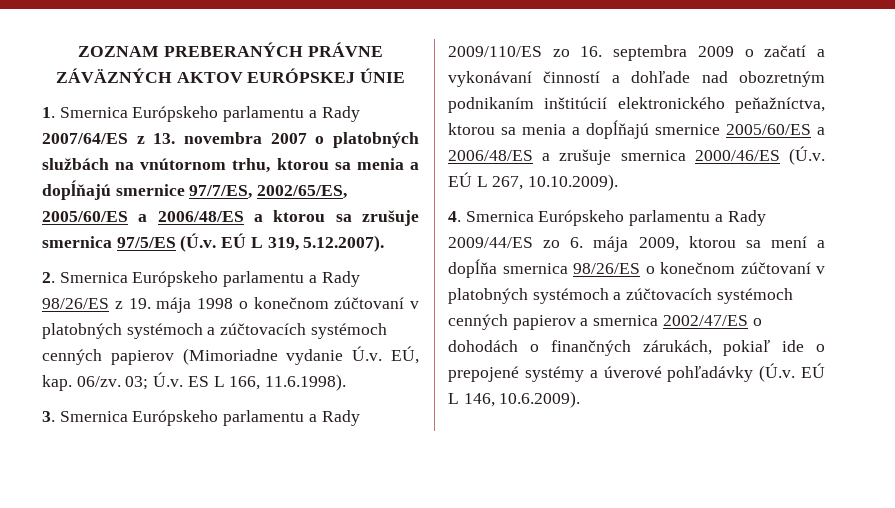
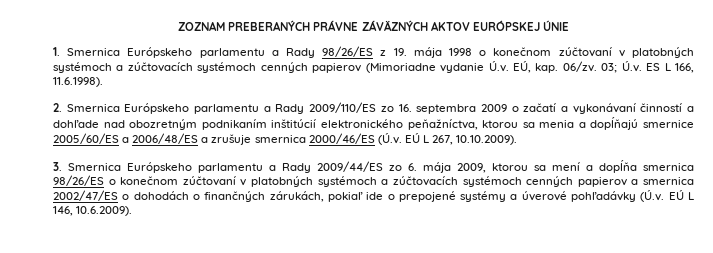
- 1. Smernica Európskeho parlamentu a Rady 2007/64/ES z 13. novembra 2007 o platobných službách na vnútornom trhu, ktorou sa menia a dopĺňajú smernice 97/7/ES, 2002/65/ES, 2005/60/ES a 2006/48/ES a ktorou sa zrušuje smernica 97/5/ES (Ú.v. EÚ L 319, 5.12.2007).
- 2. Smernica Európskeho parlamentu a Rady 98/26/ES z 19. mája 1998 o konečnom zúčtovaní v platobných systémoch a zúčtovacích systémoch cenných papierov (Mimoriadne vydanie Ú.v. EÚ, kap. 06/zv.
+ 1. Smernica Európskeho parlamentu a Rady 98/26/ES z 19. mája 1998 o konečnom zúčtovaní v platobných systémoch a zúčtovacích systémoch cenných papierov (Mimoriadne vydanie Ú.v. EÚ, kap. 06/zv.
- 3. Smernica Európskeho parlamentu a Rady 2009/110/ES zo 16. septembra 2009 o začatí a vykonávaní činností a dohľade nad obozretným podnikaním inštitúcií elektronického peňažníctva, ktorou sa menia a dopĺňajú smernice 2005/60/ES a 2006/48/ES a zrušuje smernica 2000/46/ES (Ú.v. EÚ L 267, 10.10.2009).
+ 2. Smernica Európskeho parlamentu a Rady 2009/110/ES zo 16. septembra 2009 o začatí a vykonávaní činností a dohľade nad obozretným podnikaním inštitúcií elektronického peňažníctva, ktorou sa menia a dopĺňajú smernice 2005/60/ES a 2006/48/ES a zrušuje smernica 2000/46/ES (Ú.v. EÚ L 267, 10.10.2009).
- 4. Smernica Európskeho parlamentu a Rady 2009/44/ES zo 6. mája 2009, ktorou sa mení a dopĺňa smernica 98/26/ES o konečnom zúčtovaní v platobných systémoch a zúčtovacích systémoch cenných papierov a smernica 2002/47/ES o dohodách o finančných zárukách, pokiaľ ide o prepojené systémy a úverové pohľadávky (Ú.v. EÚ L 146, 10.6.2009).
+ 3. Smernica Európskeho parlamentu a Rady 2009/44/ES zo 6. mája 2009, ktorou sa mení a dopĺňa smernica 98/26/ES o konečnom zúčtovaní v platobných systémoch a zúčtovacích systémoch cenných papierov a smernica 2002/47/ES o dohodách o finančných zárukách, pokiaľ ide o prepojené systémy a úverové pohľadávky (Ú.v. EÚ L 146, 10.6.2009).

